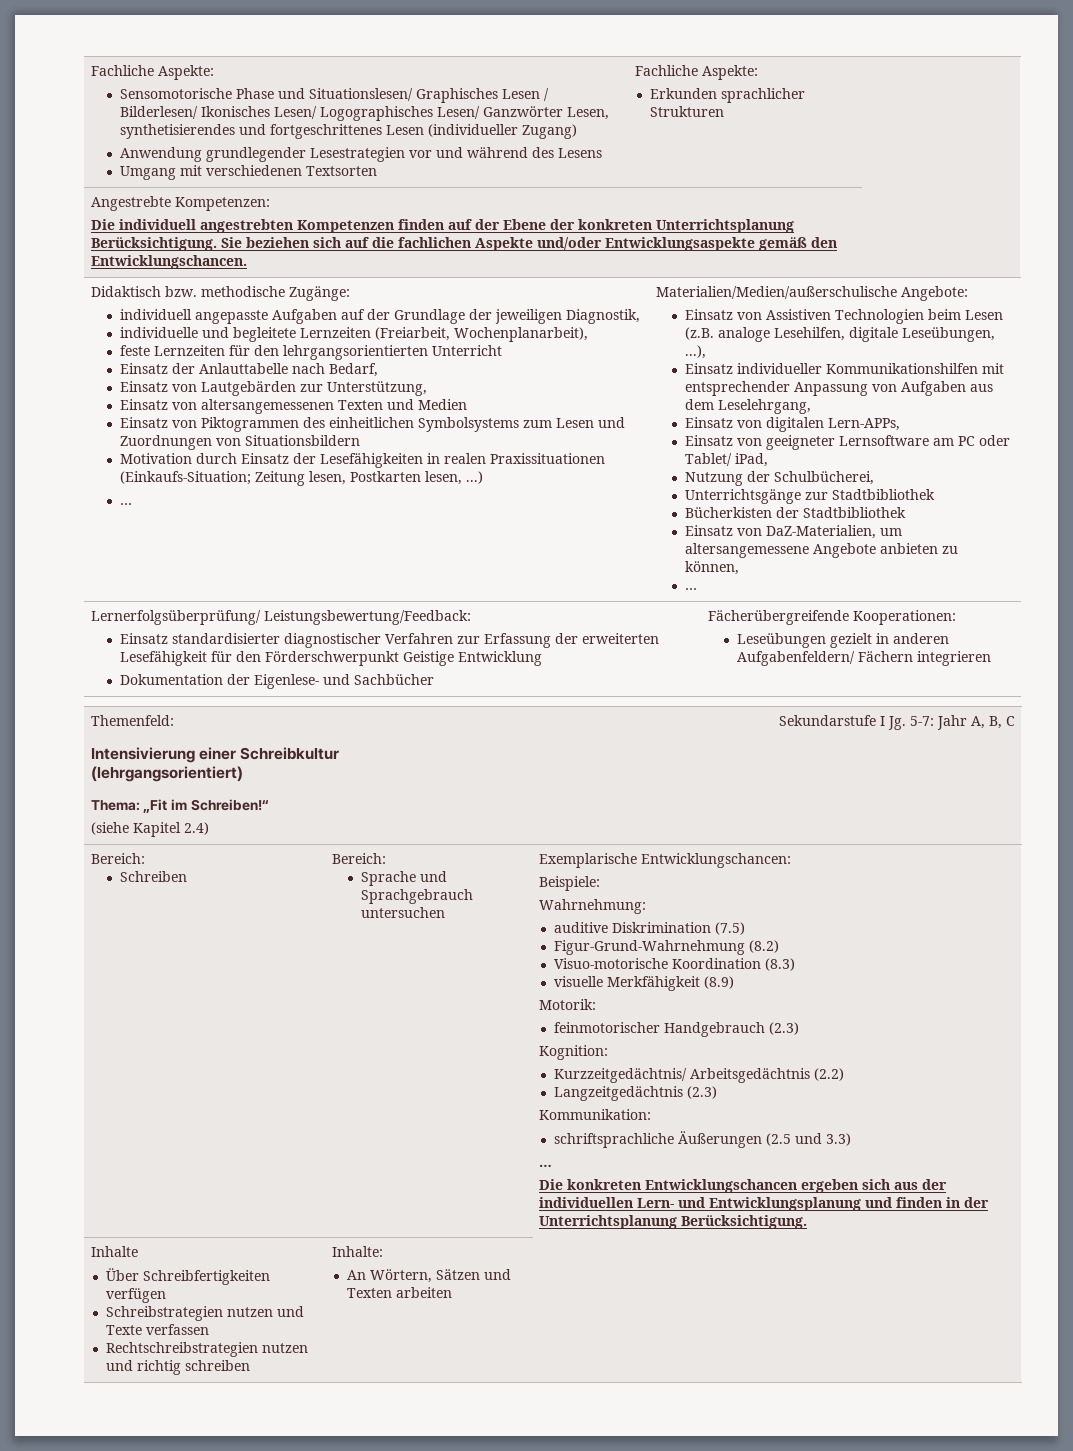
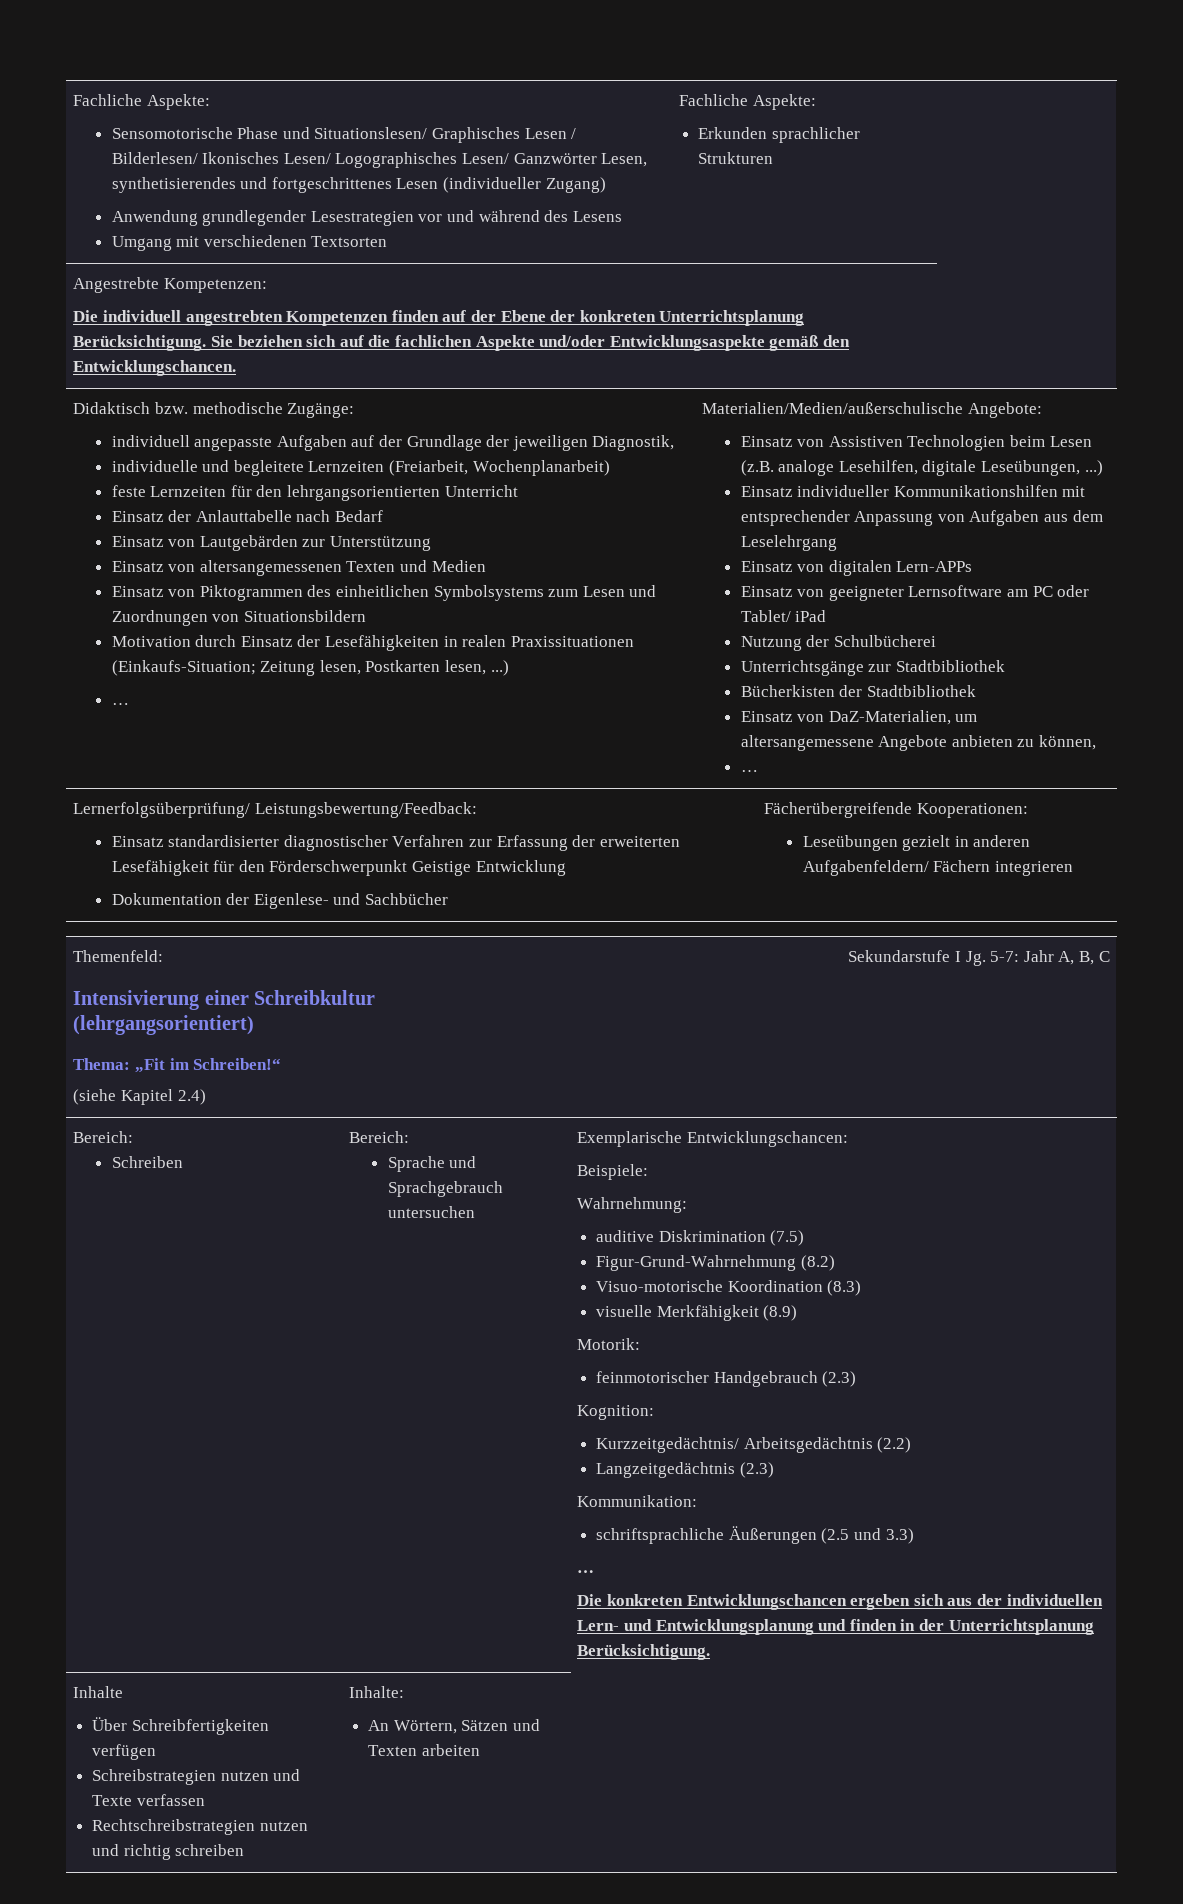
- individuelle und begleitete Lernzeiten (Freiarbeit, Wochenplanarbeit),
+ individuelle und begleitete Lernzeiten (Freiarbeit, Wochenplanarbeit)
- Einsatz der Anlauttabelle nach Bedarf,
+ Einsatz der Anlauttabelle nach Bedarf
- Einsatz von Lautgebärden zur Unterstützung,
+ Einsatz von Lautgebärden zur Unterstützung
- Einsatz von Assistiven Technologien beim Lesen (z.B. analoge Lesehilfen, digitale Leseübungen, ...),
+ Einsatz von Assistiven Technologien beim Lesen (z.B. analoge Lesehilfen, digitale Leseübungen, ...)
- Einsatz individueller Kommunikationshilfen mit entsprechender Anpassung von Aufgaben aus dem Leselehrgang,
+ Einsatz individueller Kommunikationshilfen mit entsprechender Anpassung von Aufgaben aus dem Leselehrgang
- Einsatz von digitalen Lern-APPs,
+ Einsatz von digitalen Lern-APPs
- Einsatz von geeigneter Lernsoftware am PC oder Tablet/ iPad,
+ Einsatz von geeigneter Lernsoftware am PC oder Tablet/ iPad
- Nutzung der Schulbücherei,
+ Nutzung der Schulbücherei

